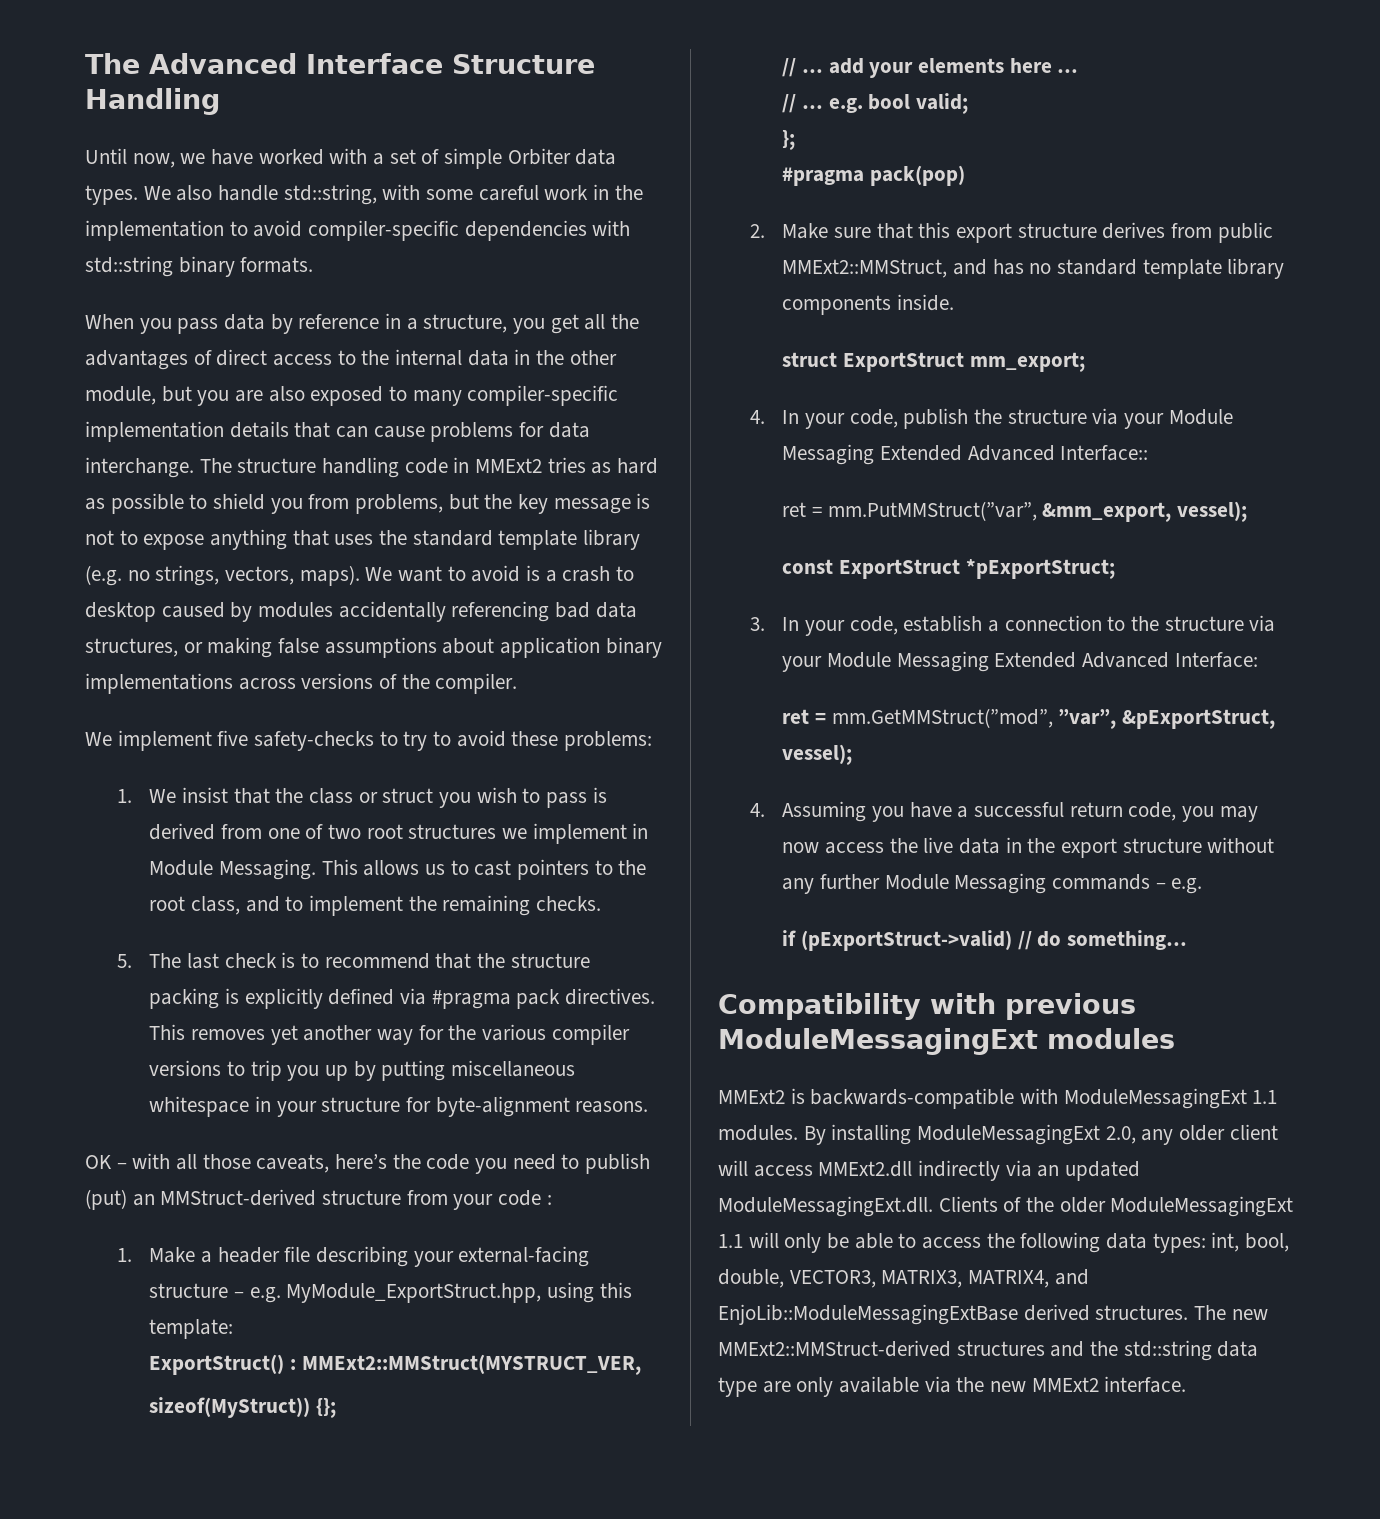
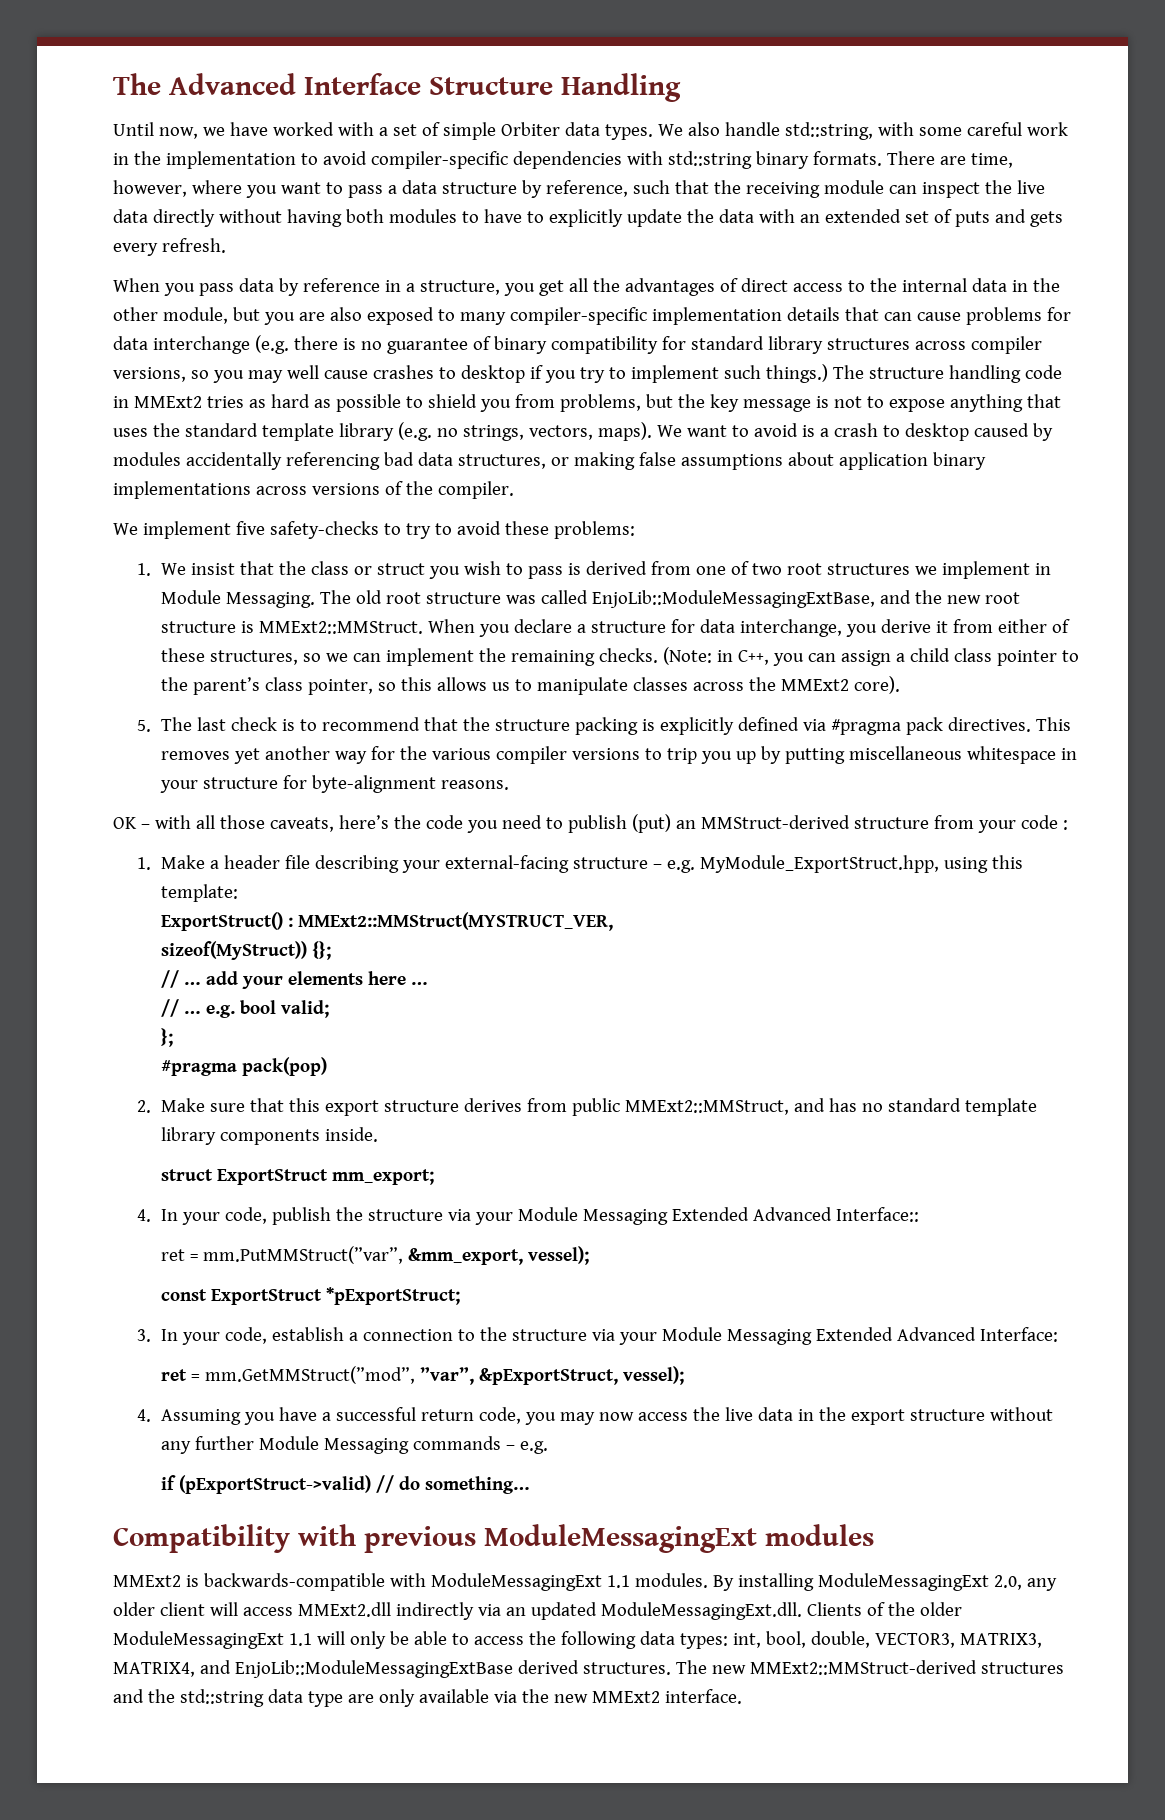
+ There are time, however, where you want to pass a data structure by reference, such that the receiving module can inspect the live data directly without having both modules to have to explicitly update the data with an extended set of puts and gets every refresh.
- When you pass data by reference in a structure, you get all the advantages of direct access to the internal data in the other module, but you are also exposed to many compiler-specific implementation details that can cause problems for data interchange.
+ When you pass data by reference in a structure, you get all the advantages of direct access to the internal data in the other module, but you are also exposed to many compiler-specific implementation details that can cause problems for data interchange (e.g. there is no guarantee of binary compatibility for standard library structures across compiler versions, so you may well cause crashes to desktop if you try to implement such things.)
- This allows us to cast pointers to the root class, and to implement the remaining checks.
+ The old root structure was called EnjoLib::ModuleMessagingExtBase, and the new root structure is MMExt2::MMStruct. When you declare a structure for data interchange, you derive it from either of these structures, so we can implement the remaining checks. (Note: in C++, you can assign a child class pointer to the parent’s class pointer, so this allows us to manipulate classes across the MMExt2 core).

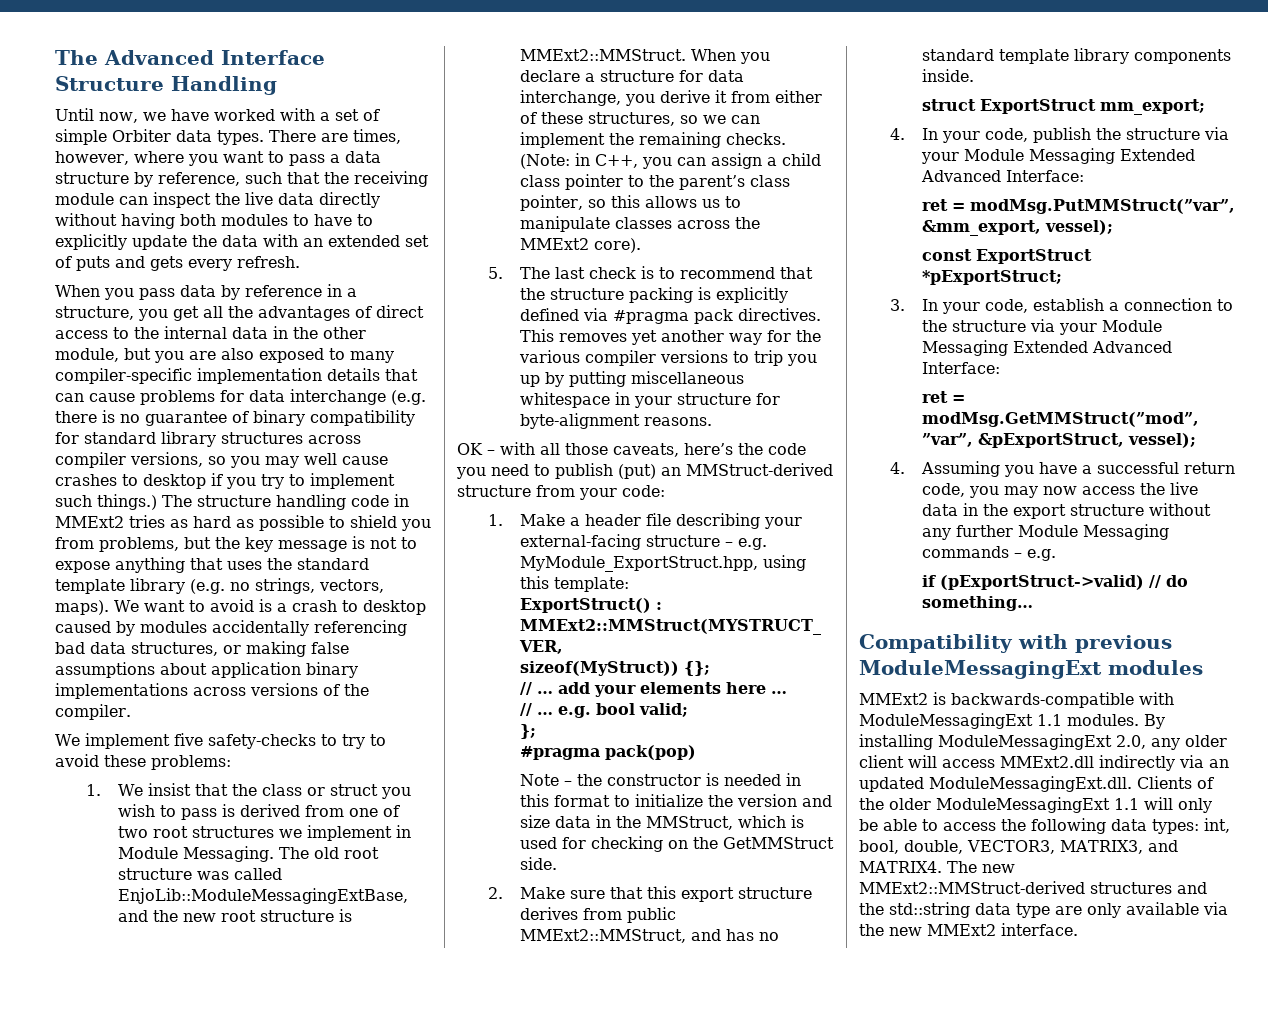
- We also handle std::string, with some careful work in the implementation to avoid compiler-specific dependencies with std::string binary formats.
- There are time, however, where you want to pass a data structure by reference, such that the receiving module can inspect the live data directly without having both modules to have to explicitly update the data with an extended set of puts and gets every refresh.
+ There are times, however, where you want to pass a data structure by reference, such that the receiving module can inspect the live data directly without having both modules to have to explicitly update the data with an extended set of puts and gets every refresh.
- OK – with all those caveats, here’s the code you need to publish (put) an MMStruct-derived structure from your code :
+ OK – with all those caveats, here’s the code you need to publish (put) an MMStruct-derived structure from your code:
+ Note – the constructor is needed in this format to initialize the version and size data in the MMStruct, which is used for checking on the GetMMStruct side.
- 4. In your code, publish the structure via your Module Messaging Extended Advanced Interface::
- ret = mm.PutMMStruct(”var”, &mm_export, vessel);
+ 4. In your code, publish the structure via your Module Messaging Extended Advanced Interface:
+ ret = modMsg.PutMMStruct(”var”, &mm_export, vessel);
- ret = mm.GetMMStruct(”mod”, ”var”, &pExportStruct, vessel);
+ ret = modMsg.GetMMStruct(”mod”, ”var”, &pExportStruct, vessel);
- By installing ModuleMessagingExt 2.0, any older client will access MMExt2.dll indirectly via an updated ModuleMessagingExt.dll. Clients of the older ModuleMessagingExt 1.1 will only be able to access the following data types: int, bool, double, VECTOR3, MATRIX3, MATRIX4, and EnjoLib::ModuleMessagingExtBase derived structures.
+ By installing ModuleMessagingExt 2.0, any older client will access MMExt2.dll indirectly via an updated ModuleMessagingExt.dll. Clients of the older ModuleMessagingExt 1.1 will only be able to access the following data types: int, bool, double, VECTOR3, MATRIX3, and MATRIX4.

